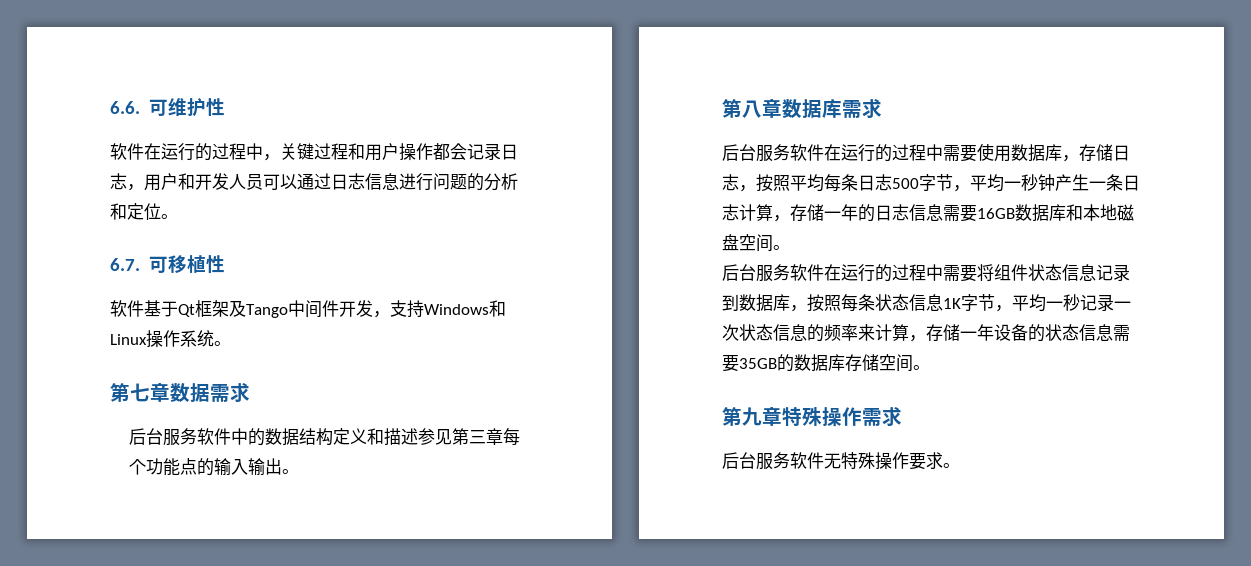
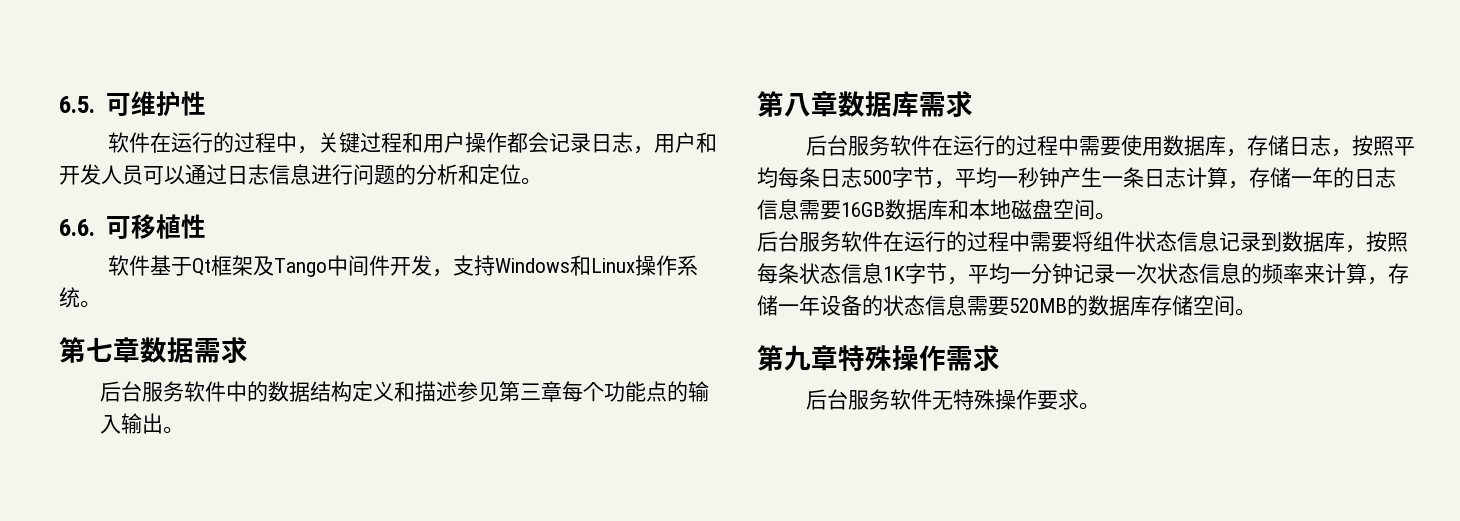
- 6.6.可维护性
+ 6.5.可维护性
- 6.7.可移植性
+ 6.6.可移植性
- 后台服务软件在运行的过程中需要将组件状态信息记录到数据库，按照每条状态信息1K字节，平均一秒记录一次状态信息的频率来计算，存储一年设备的状态信息需要35GB的数据库存储空间。
+ 后台服务软件在运行的过程中需要将组件状态信息记录到数据库，按照每条状态信息1K字节，平均一分钟记录一次状态信息的频率来计算，存储一年设备的状态信息需要520MB的数据库存储空间。

